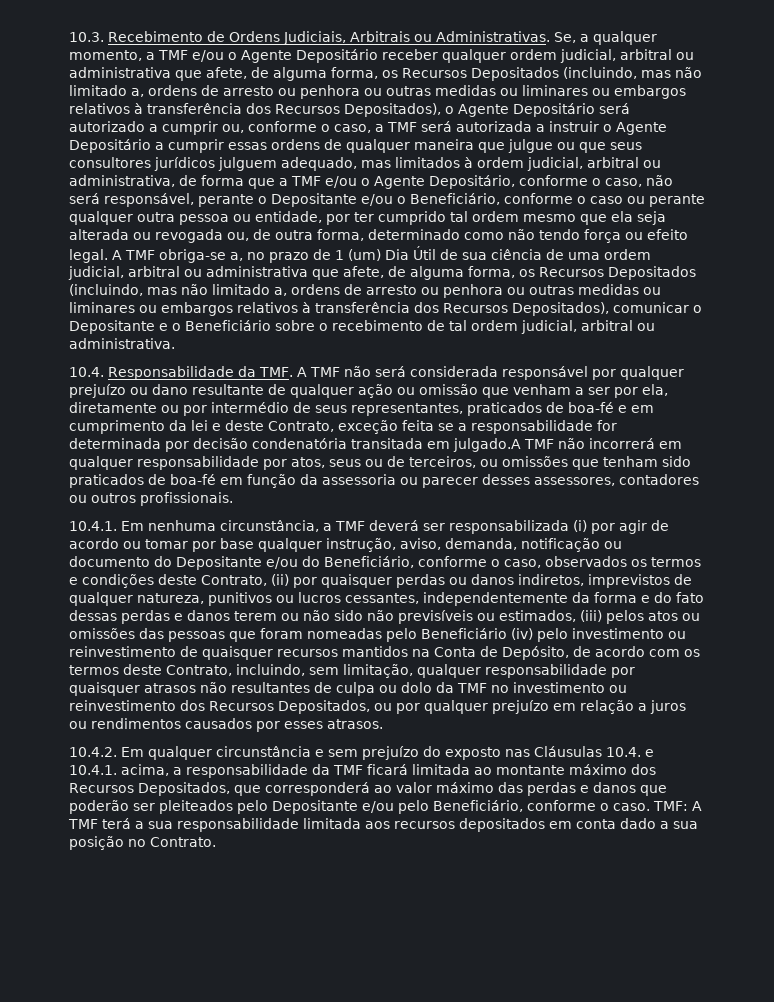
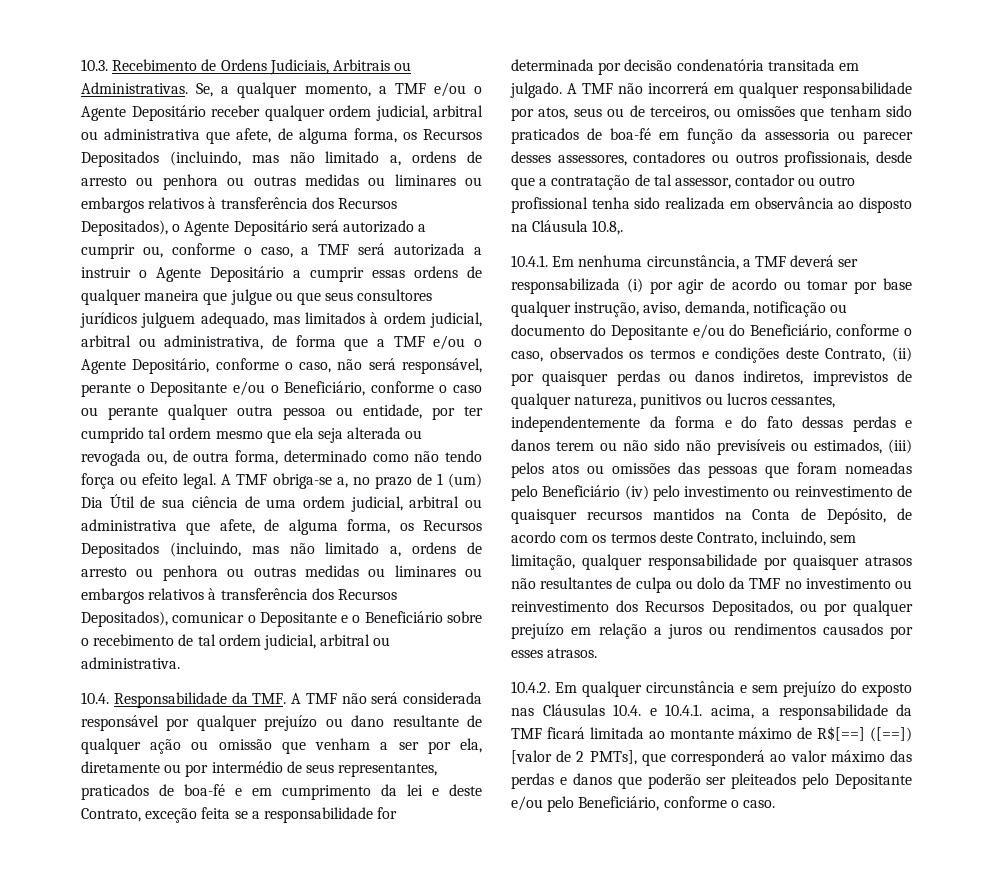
- 10.4. Responsabilidade da TMF. A TMF não será considerada responsável por qualquer prejuízo ou dano resultante de qualquer ação ou omissão que venham a ser por ela, diretamente ou por intermédio de seus representantes, praticados de boa-fé e em cumprimento da lei e deste Contrato, exceção feita se a responsabilidade for determinada por decisão condenatória transitada em julgado.A TMF não incorrerá em qualquer responsabilidade por atos, seus ou de terceiros, ou omissões que tenham sido praticados de boa-fé em função da assessoria ou parecer desses assessores, contadores ou outros profissionais.
+ 10.4. Responsabilidade da TMF. A TMF não será considerada responsável por qualquer prejuízo ou dano resultante de qualquer ação ou omissão que venham a ser por ela, diretamente ou por intermédio de seus representantes, praticados de boa-fé e em cumprimento da lei e deste Contrato, exceção feita se a responsabilidade for determinada por decisão condenatória transitada em julgado. A TMF não incorrerá em qualquer responsabilidade por atos, seus ou de terceiros, ou omissões que tenham sido praticados de boa-fé em função da assessoria ou parecer desses assessores, contadores ou outros profissionais, desde que a contratação de tal assessor, contador ou outro profissional tenha sido realizada em observância ao disposto na Cláusula 10.8,.
- 10.4.2. Em qualquer circunstância e sem prejuízo do exposto nas Cláusulas 10.4. e 10.4.1. acima, a responsabilidade da TMF ficará limitada ao montante máximo dos Recursos Depositados, que corresponderá ao valor máximo das perdas e danos que poderão ser pleiteados pelo Depositante e/ou pelo Beneficiário, conforme o caso. TMF: A TMF terá a sua responsabilidade limitada aos recursos depositados em conta dado a sua posição no Contrato.
+ 10.4.2. Em qualquer circunstância e sem prejuízo do exposto nas Cláusulas 10.4. e 10.4.1. acima, a responsabilidade da TMF ficará limitada ao montante máximo de R$[==] ([==]) [valor de 2 PMTs], que corresponderá ao valor máximo das perdas e danos que poderão ser pleiteados pelo Depositante e/ou pelo Beneficiário, conforme o caso.

